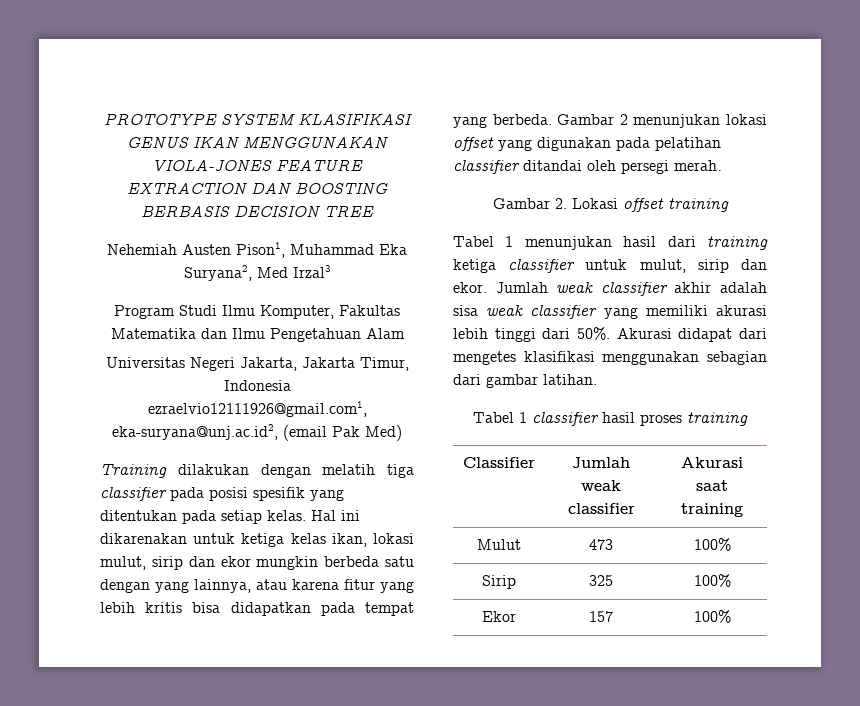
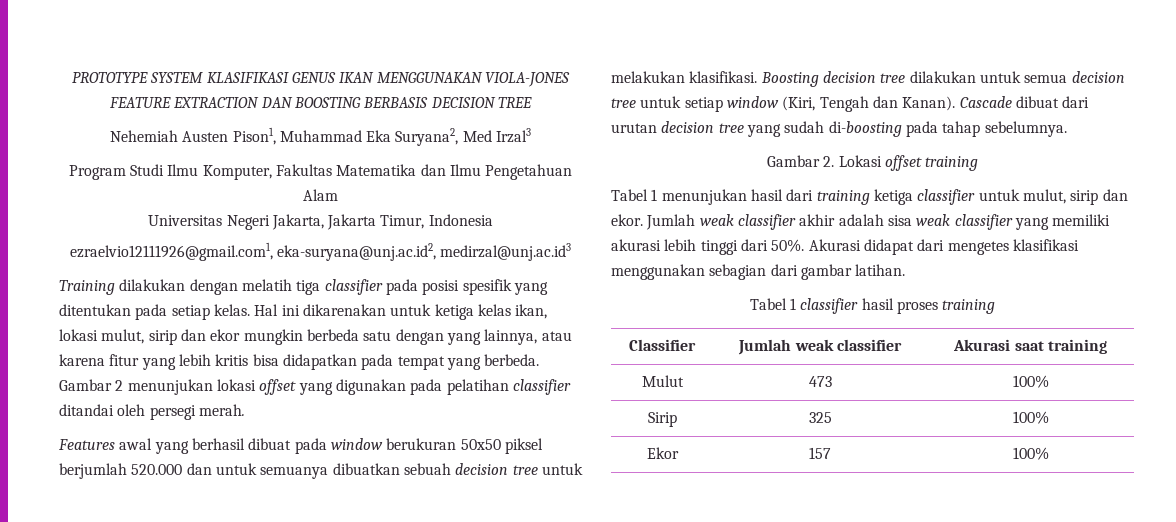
- ezraelvio12111926@gmail.com1, eka-suryana@unj.ac.id2, (email Pak Med)
+ ezraelvio12111926@gmail.com1, eka-suryana@unj.ac.id2, medirzal@unj.ac.id3
+ Features awal yang berhasil dibuat pada window berukuran 50x50 piksel berjumlah 520.000 dan untuk semuanya dibuatkan sebuah decision tree untuk melakukan klasifikasi. Boosting decision tree dilakukan untuk semua decision tree untuk setiap window (Kiri, Tengah dan Kanan). Cascade dibuat dari urutan decision tree yang sudah di-boosting pada tahap sebelumnya.

